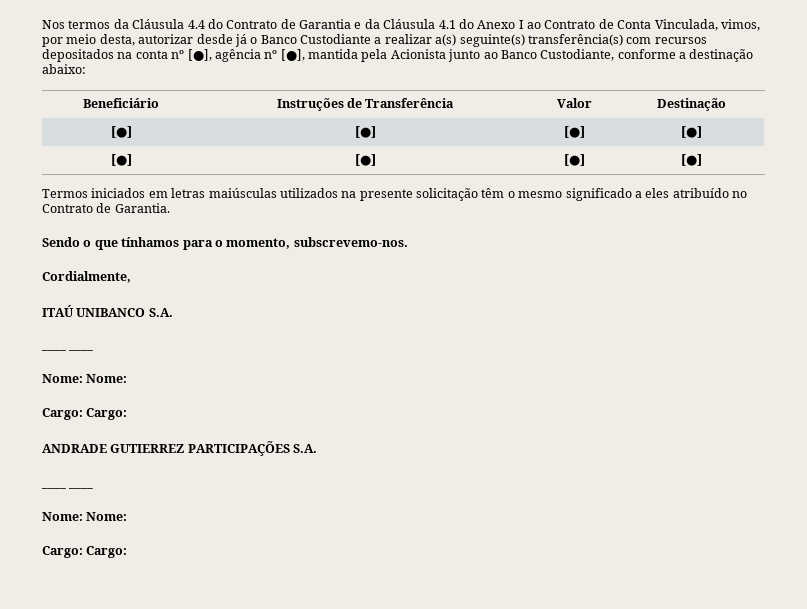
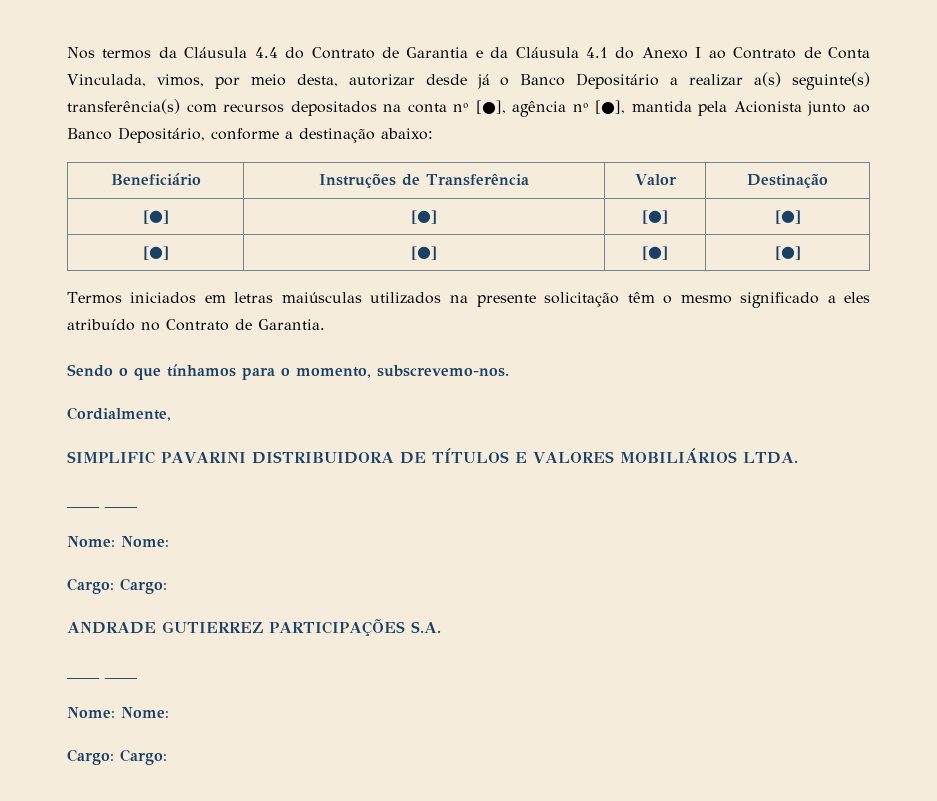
- Nos termos da Cláusula 4.4 do Contrato de Garantia e da Cláusula 4.1 do Anexo I ao Contrato de Conta Vinculada, vimos, por meio desta, autorizar desde já o Banco Custodiante a realizar a(s) seguinte(s) transferência(s) com recursos depositados na conta nº [●], agência nº [●], mantida pela Acionista junto ao Banco Custodiante, conforme a destinação abaixo:
+ Nos termos da Cláusula 4.4 do Contrato de Garantia e da Cláusula 4.1 do Anexo I ao Contrato de Conta Vinculada, vimos, por meio desta, autorizar desde já o Banco Depositário a realizar a(s) seguinte(s) transferência(s) com recursos depositados na conta nº [●], agência nº [●], mantida pela Acionista junto ao Banco Depositário, conforme a destinação abaixo:
- ITAÚ UNIBANCO S.A.
+ SIMPLIFIC PAVARINI DISTRIBUIDORA DE TÍTULOS E VALORES MOBILIÁRIOS LTDA.

